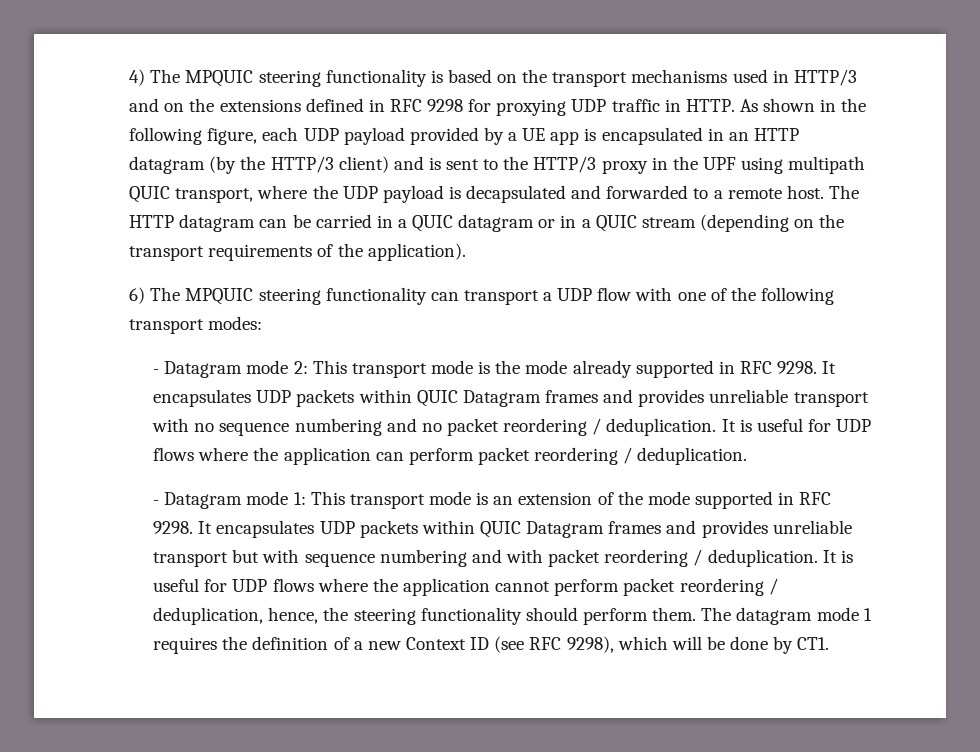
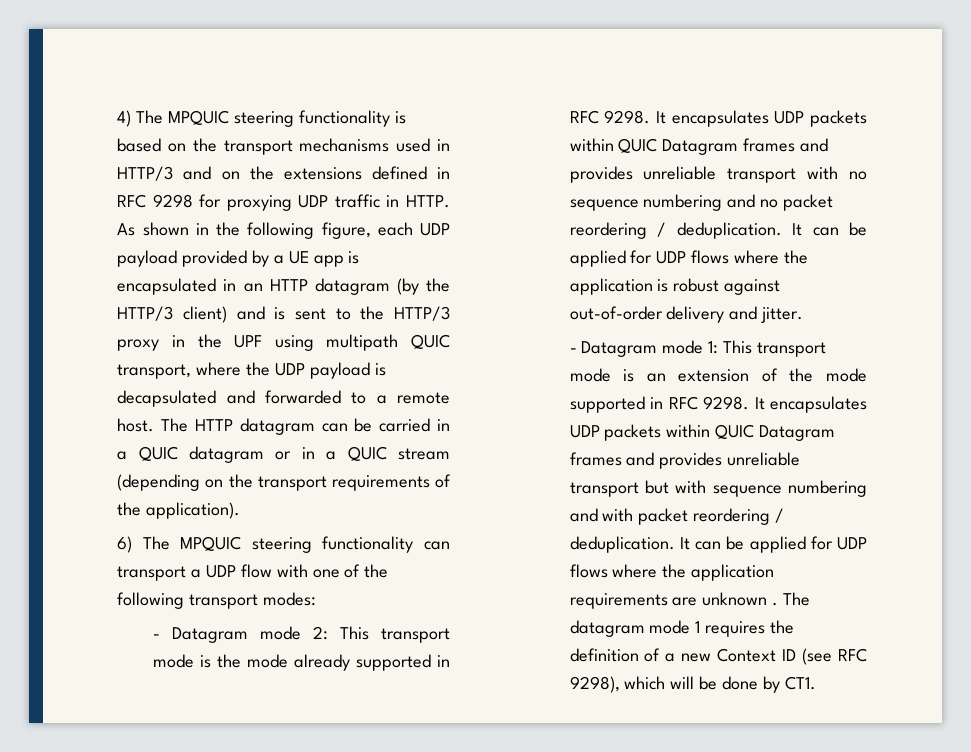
- It is useful for UDP flows where the application can perform packet reordering / deduplication.
+ It can be applied for UDP flows where the application is robust against out-of-order delivery and jitter.
- It is useful for UDP flows where the application cannot perform packet reordering / deduplication, hence, the steering functionality should perform them.
+ It can be applied for UDP flows where the application requirements are unknown .

